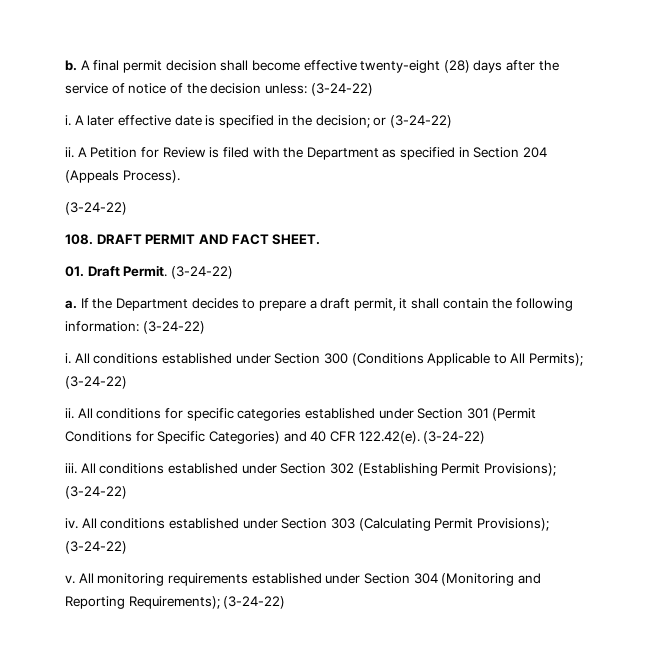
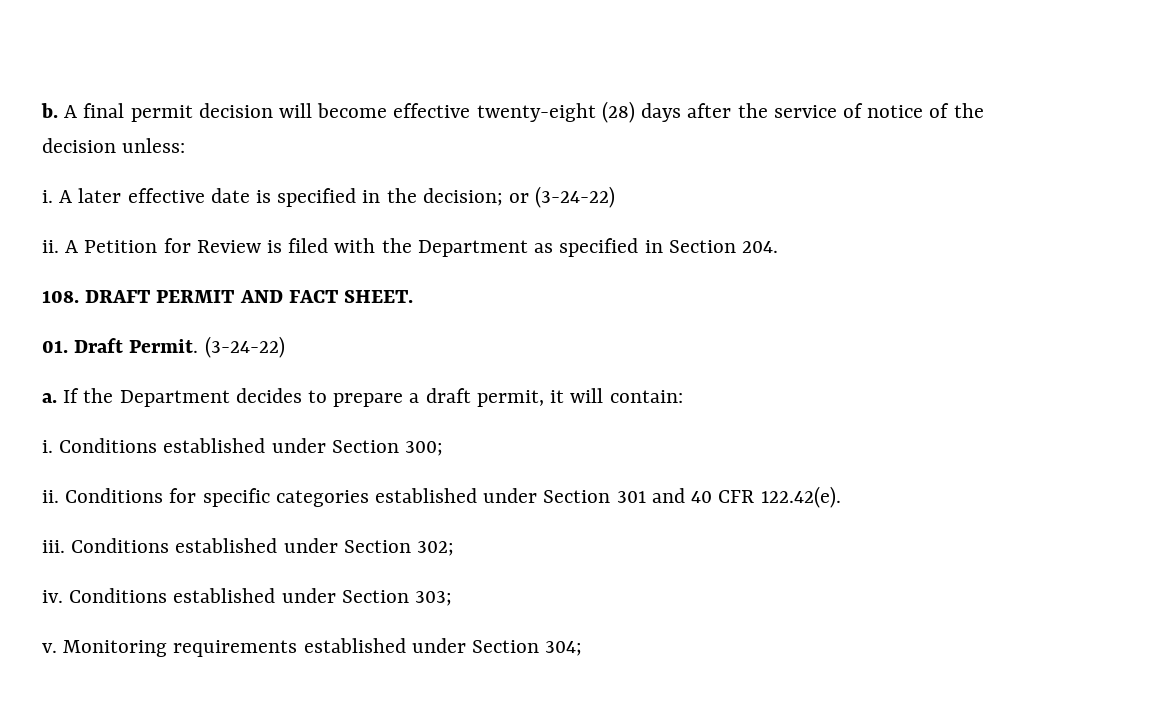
- A final permit decision shall become effective twenty-eight (28) days after the service of notice of the decision unless: (3-24-22)
+ A final permit decision will become effective twenty-eight (28) days after the service of notice of the decision unless:
- A Petition for Review is filed with the Department as specified in Section 204 (Appeals Process).
- (3-24-22)
+ A Petition for Review is filed with the Department as specified in Section 204.
- If the Department decides to prepare a draft permit, it shall contain the following information: (3-24-22)
- i. All conditions established under Section 300 (Conditions Applicable to All Permits); (3-24-22)
- ii. All conditions for specific categories established under Section 301 (Permit Conditions for Specific Categories) and 40 CFR 122.42(e). (3-24-22)
+ If the Department decides to prepare a draft permit, it will contain:
+ i. Conditions established under Section 300;
+ ii. Conditions for specific categories established under Section 301 and 40 CFR 122.42(e).
- All conditions established under Section 302 (Establishing Permit Provisions); (3-24-22)
+ Conditions established under Section 302;
- All conditions established under Section 303 (Calculating Permit Provisions); (3-24-22)
+ Conditions established under Section 303;
- All monitoring requirements established under Section 304 (Monitoring and Reporting Requirements); (3-24-22)
+ Monitoring requirements established under Section 304;

